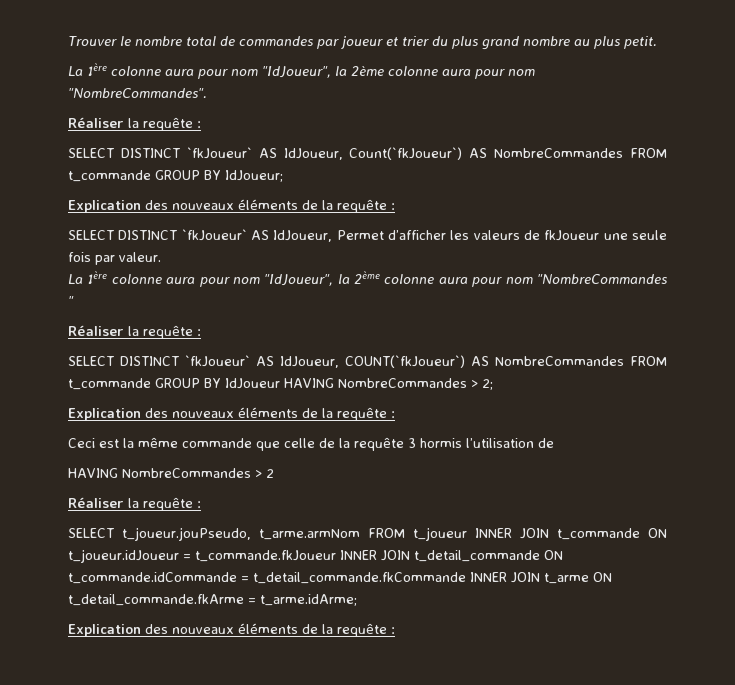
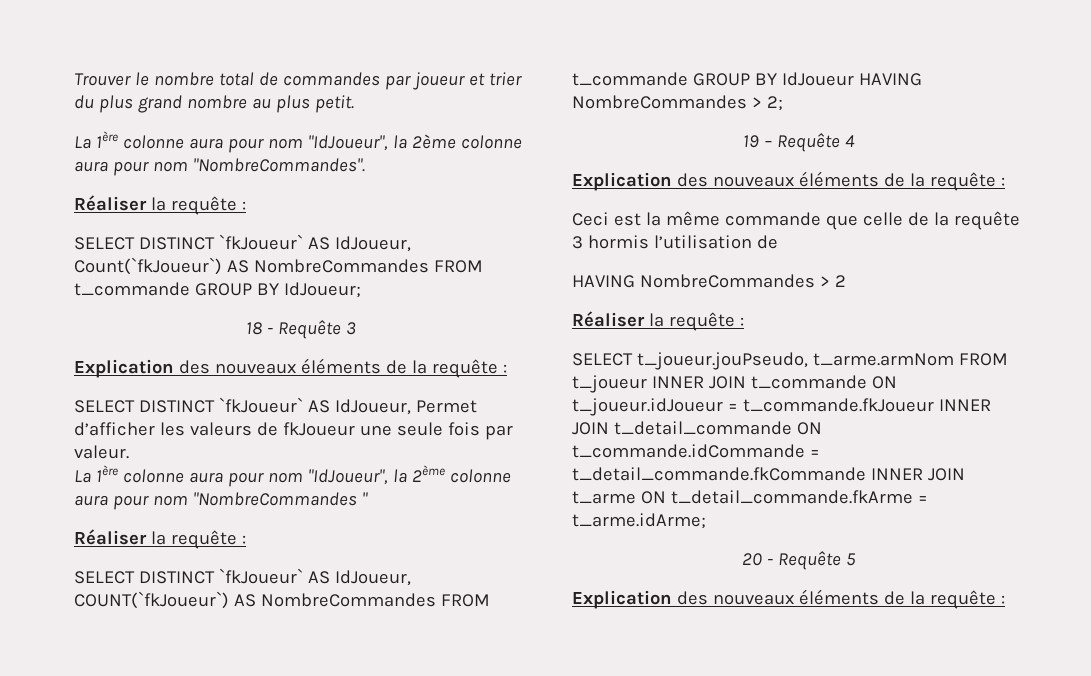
+ 18 - Requête 3
+ 19 – Requête 4
+ 20 - Requête 5

